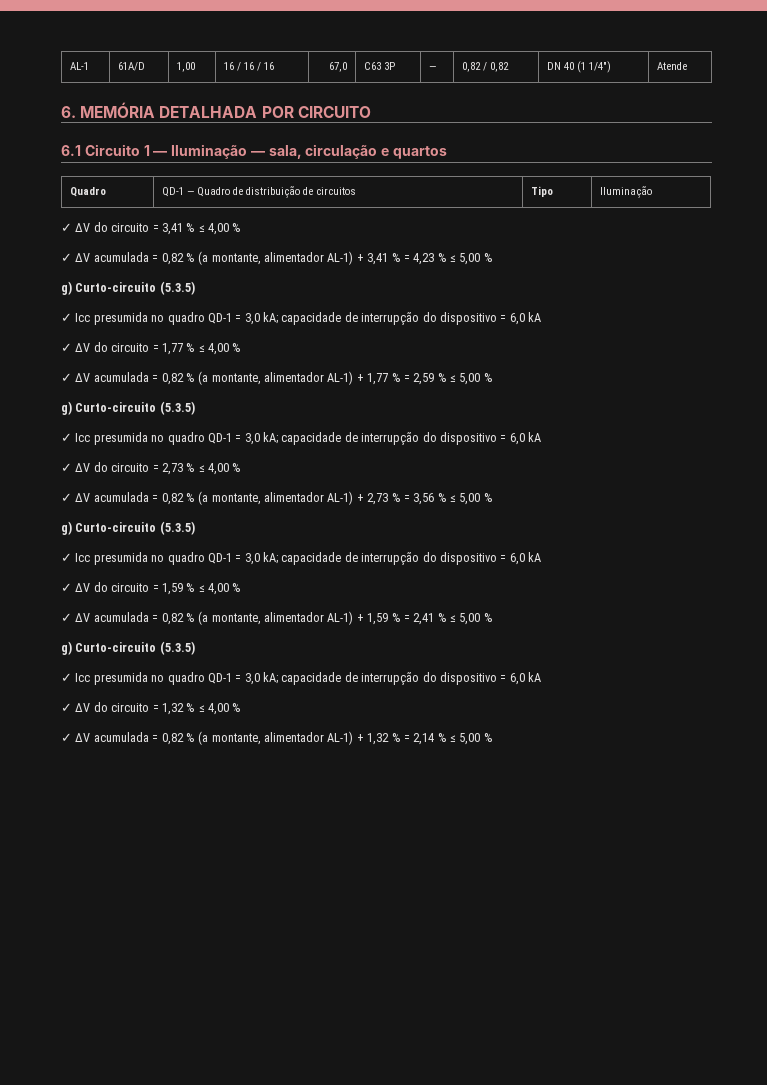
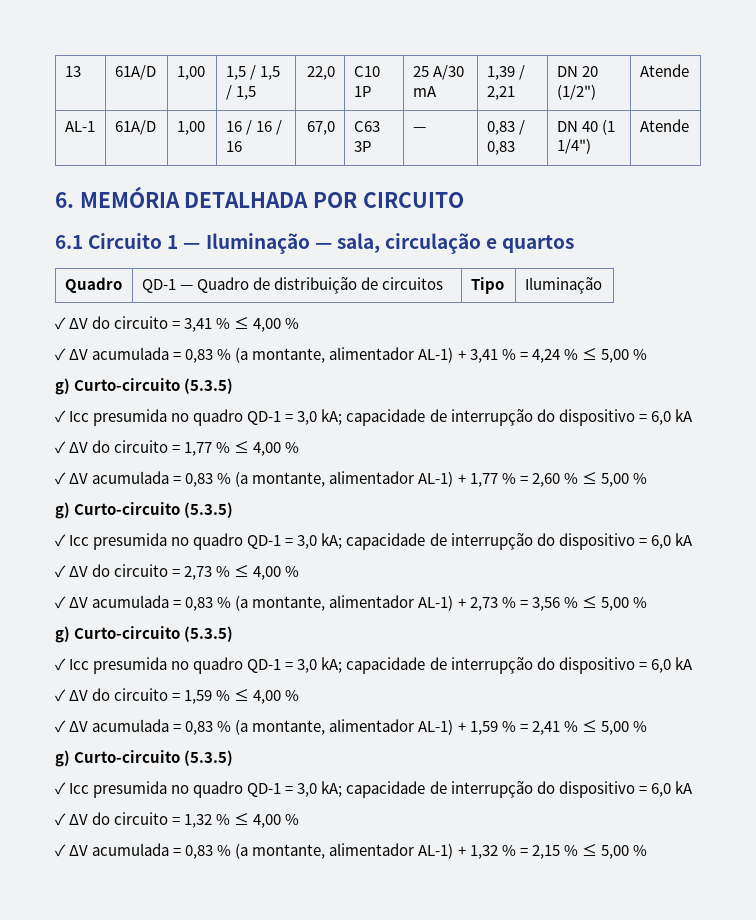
+ 13 | 61A/D | 1,00 | 1,5 / 1,5 / 1,5 | 22,0 | C10 1P | 25 A/30 mA | 1,39 / 2,21 | DN 20 (1/2") | Atende
- AL-1 | 61A/D | 1,00 | 16 / 16 / 16 | 67,0 | C63 3P | — | 0,82 / 0,82 | DN 40 (1 1/4") | Atende
+ AL-1 | 61A/D | 1,00 | 16 / 16 / 16 | 67,0 | C63 3P | — | 0,83 / 0,83 | DN 40 (1 1/4") | Atende
- ✓ ΔV acumulada = 0,82 % (a montante, alimentador AL-1) + 3,41 % = 4,23 % ≤ 5,00 %
+ ✓ ΔV acumulada = 0,83 % (a montante, alimentador AL-1) + 3,41 % = 4,24 % ≤ 5,00 %
- ✓ ΔV acumulada = 0,82 % (a montante, alimentador AL-1) + 1,77 % = 2,59 % ≤ 5,00 %
+ ✓ ΔV acumulada = 0,83 % (a montante, alimentador AL-1) + 1,77 % = 2,60 % ≤ 5,00 %
- ✓ ΔV acumulada = 0,82 % (a montante, alimentador AL-1) + 2,73 % = 3,56 % ≤ 5,00 %
+ ✓ ΔV acumulada = 0,83 % (a montante, alimentador AL-1) + 2,73 % = 3,56 % ≤ 5,00 %
- ✓ ΔV acumulada = 0,82 % (a montante, alimentador AL-1) + 1,59 % = 2,41 % ≤ 5,00 %
+ ✓ ΔV acumulada = 0,83 % (a montante, alimentador AL-1) + 1,59 % = 2,41 % ≤ 5,00 %
- ✓ ΔV acumulada = 0,82 % (a montante, alimentador AL-1) + 1,32 % = 2,14 % ≤ 5,00 %
+ ✓ ΔV acumulada = 0,83 % (a montante, alimentador AL-1) + 1,32 % = 2,15 % ≤ 5,00 %

